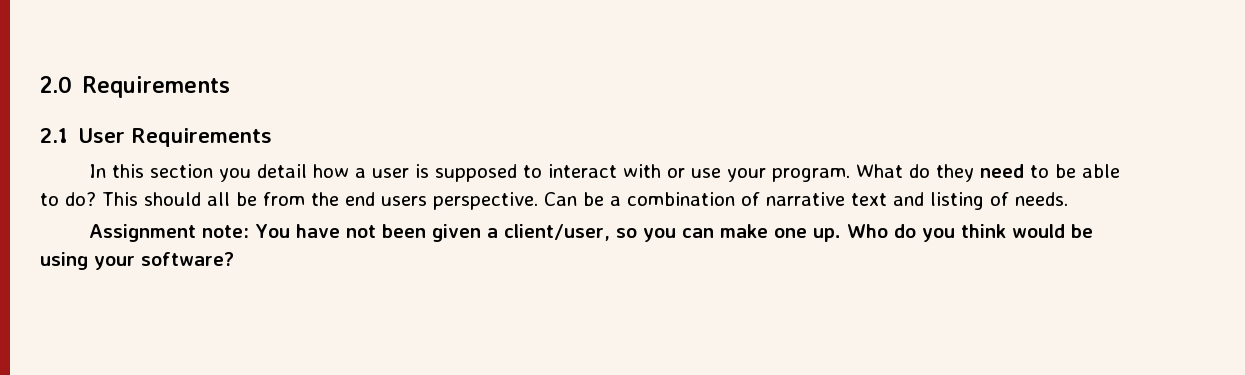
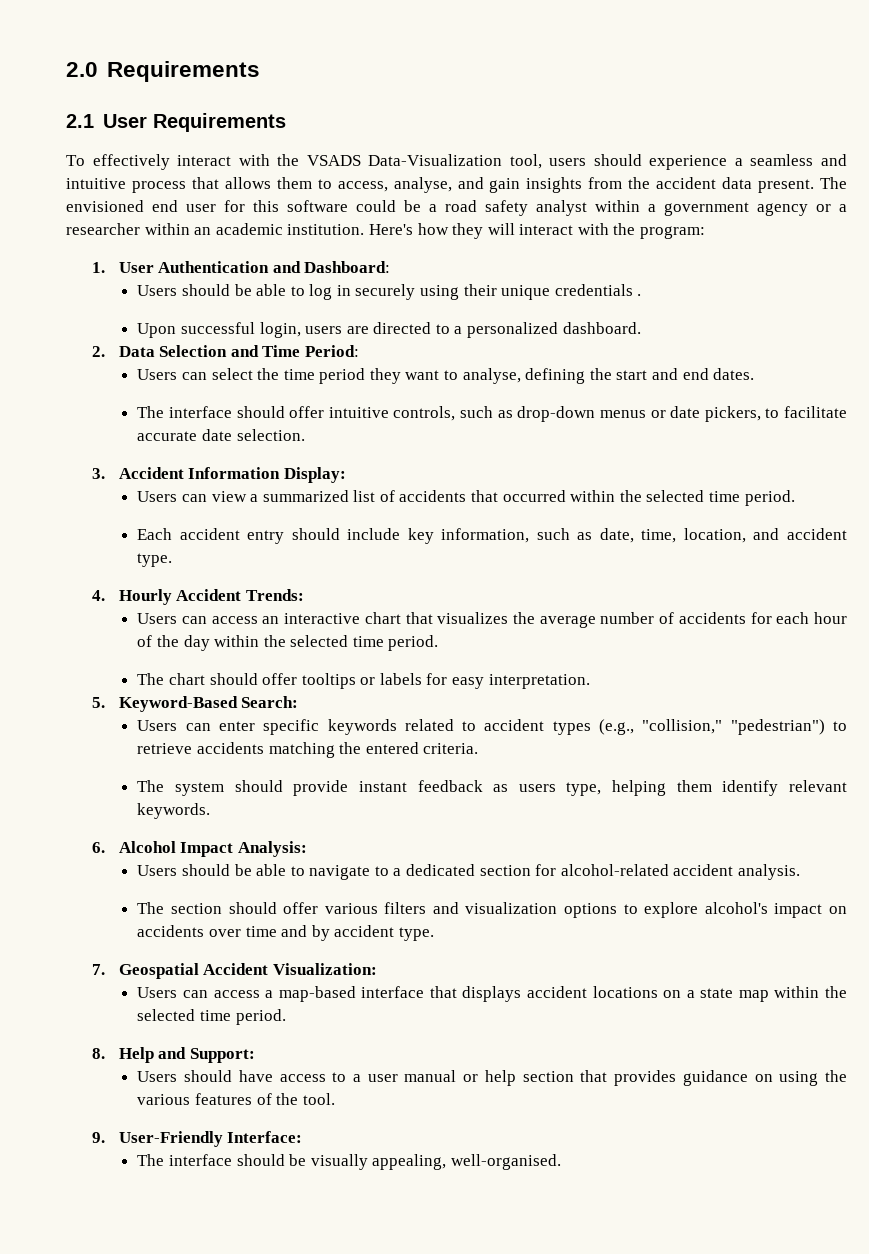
- In this section you detail how a user is supposed to interact with or use your program. What do they need to be able to do? This should all be from the end users perspective. Can be a combination of narrative text and listing of needs.
- Assignment note: You have not been given a client/user, so you can make one up. Who do you think would be using your software?
+ To effectively interact with the VSADS Data-Visualization tool, users should experience a seamless and intuitive process that allows them to access, analyse, and gain insights from the accident data present. The envisioned end user for this software could be a road safety analyst within a government agency or a researcher within an academic institution. Here's how they will interact with the program:
+ 1. User Authentication and Dashboard:
+ Users should be able to log in securely using their unique credentials .
+ Upon successful login, users are directed to a personalized dashboard.
+ 2. Data Selection and Time Period:
+ Users can select the time period they want to analyse, defining the start and end dates.
+ The interface should offer intuitive controls, such as drop-down menus or date pickers, to facilitate accurate date selection.
+ 3. Accident Information Display:
+ Users can view a summarized list of accidents that occurred within the selected time period.
+ Each accident entry should include key information, such as date, time, location, and accident type.
+ 4. Hourly Accident Trends:
+ Users can access an interactive chart that visualizes the average number of accidents for each hour of the day within the selected time period.
+ The chart should offer tooltips or labels for easy interpretation.
+ 5. Keyword-Based Search:
+ Users can enter specific keywords related to accident types (e.g., "collision," "pedestrian") to retrieve accidents matching the entered criteria.
+ The system should provide instant feedback as users type, helping them identify relevant keywords.
+ 6. Alcohol Impact Analysis:
+ Users should be able to navigate to a dedicated section for alcohol-related accident analysis.
+ The section should offer various filters and visualization options to explore alcohol's impact on accidents over time and by accident type.
+ 7. Geospatial Accident Visualization:
+ Users can access a map-based interface that displays accident locations on a state map within the selected time period.
+ 8. Help and Support:
+ Users should have access to a user manual or help section that provides guidance on using the various features of the tool.
+ 9. User-Friendly Interface:
+ The interface should be visually appealing, well-organised.

